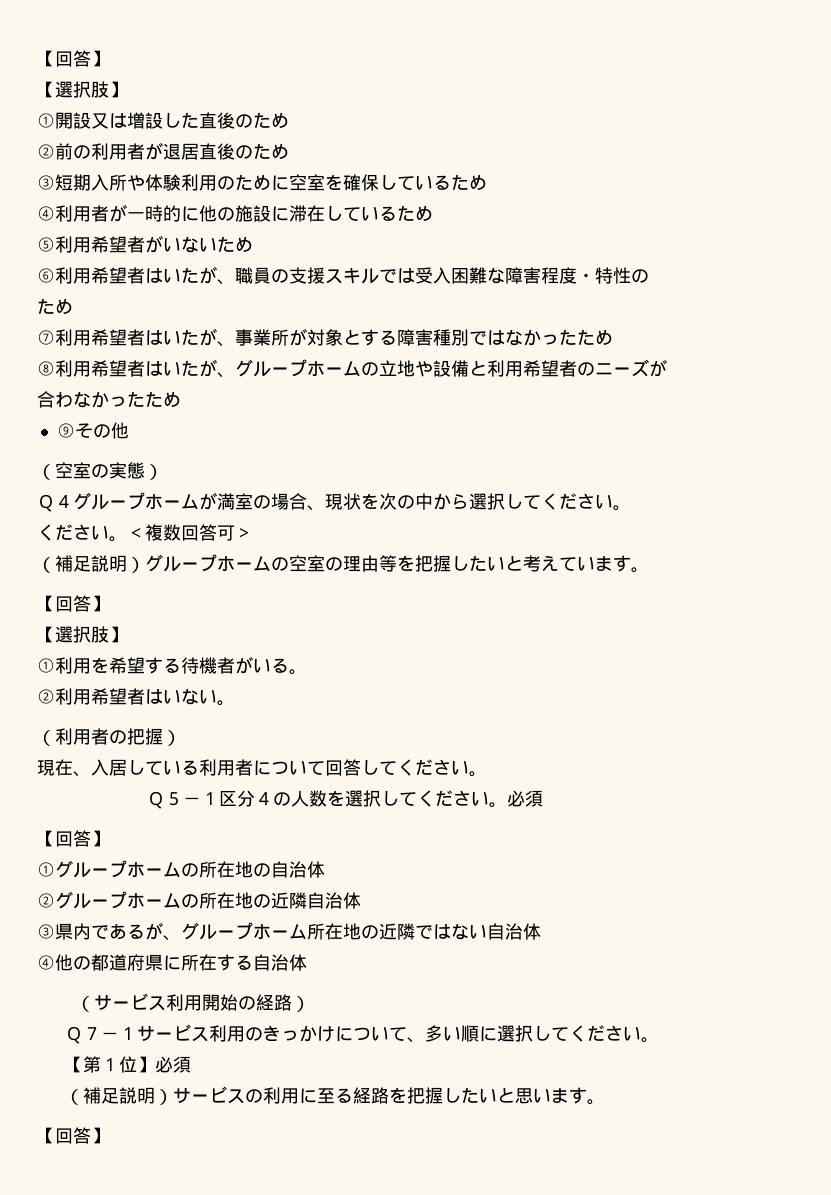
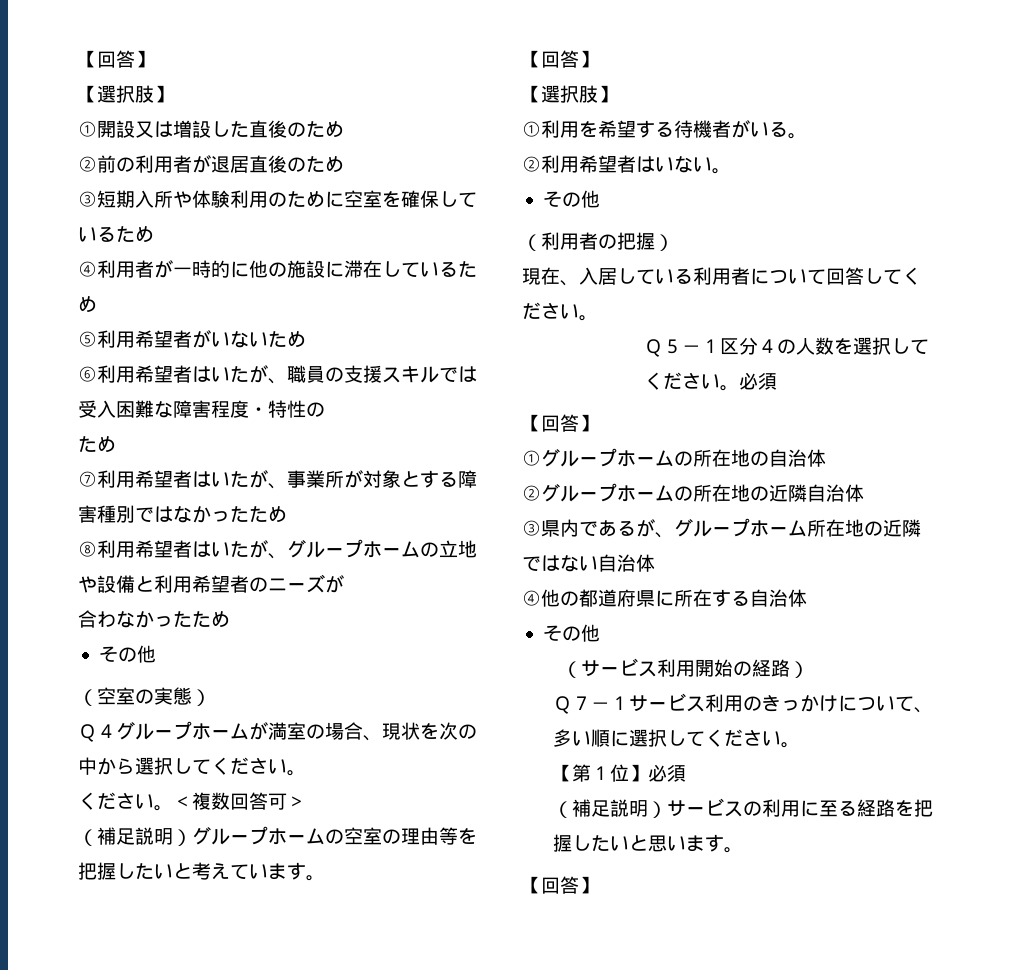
  合わなかったため
- ⑨その他
+ その他
  ②利用希望者はいない。
+ その他
  ④他の都道府県に所在する自治体
+ その他

